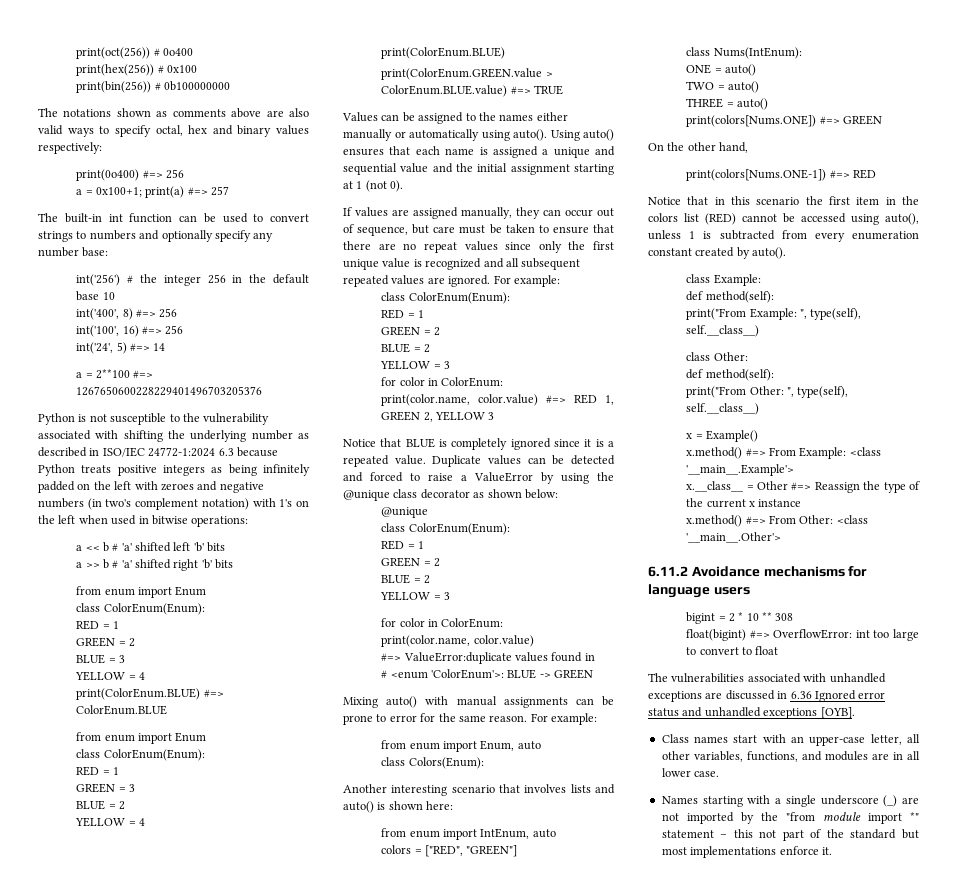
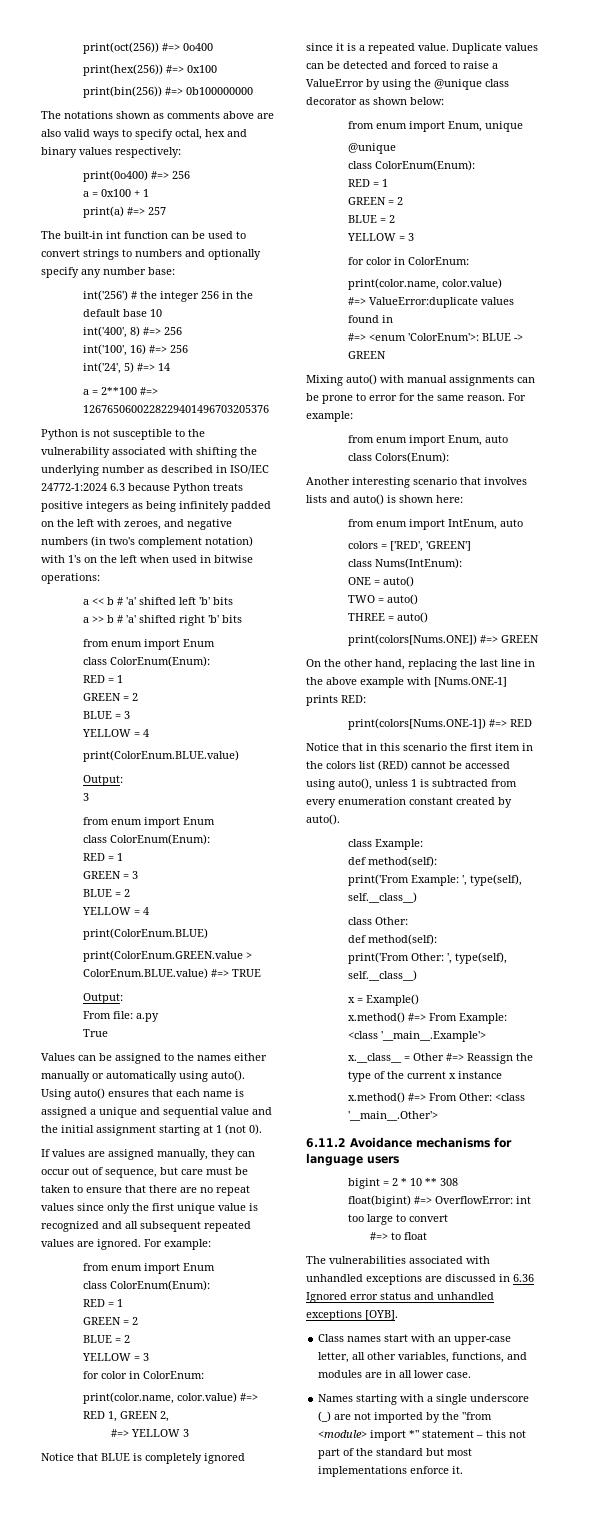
- print(oct(256)) # 0o400
+ print(oct(256)) #=> 0o400
- print(hex(256)) # 0x100
+ print(hex(256)) #=> 0x100
- print(bin(256)) # 0b100000000
+ print(bin(256)) #=> 0b100000000
- a = 0x100+1; print(a) #=> 257
+ a = 0x100 + 1
+ print(a) #=> 257
- Python is not susceptible to the vulnerability associated with shifting the underlying number as described in ISO/IEC 24772-1:2024 6.3 because Python treats positive integers as being infinitely padded on the left with zeroes and negative numbers (in two's complement notation) with 1's on the left when used in bitwise operations:
+ Python is not susceptible to the vulnerability associated with shifting the underlying number as described in ISO/IEC 24772-1:2024 6.3 because Python treats positive integers as being infinitely padded on the left with zeroes, and negative numbers (in two's complement notation) with 1's on the left when used in bitwise operations:
- print(ColorEnum.BLUE) #=> ColorEnum.BLUE
+ print(ColorEnum.BLUE.value)
+ Output:
+ 3
  print(ColorEnum.GREEN.value > ColorEnum.BLUE.value) #=> TRUE
+ Output:
+ From file: a.py
+ True
  If values are assigned manually, they can occur out of sequence, but care must be taken to ensure that there are no repeat values since only the first unique value is recognized and all subsequent repeated values are ignored. For example:
+ from enum import Enum
- print(color.name, color.value) #=> RED 1, GREEN 2, YELLOW 3
+ print(color.name, color.value) #=> RED 1, GREEN 2,
+ #=> YELLOW 3
+ from enum import Enum, unique
- # <enum 'ColorEnum'>: BLUE -> GREEN
+ #=> <enum 'ColorEnum'>: BLUE -> GREEN
- colors = ["RED", "GREEN"]
+ colors = ['RED', 'GREEN']
- On the other hand,
+ On the other hand, replacing the last line in the above example with [Nums.ONE-1] prints RED:
- print("From Example: ", type(self), self.__class__)
+ print('From Example: ', type(self), self.__class__)
- print("From Other: ", type(self), self.__class__)
+ print('From Other: ', type(self), self.__class__)
- float(bigint) #=> OverflowError: int too large to convert to float
+ float(bigint) #=> OverflowError: int too large to convert
+ #=> to float
- Names starting with a single underscore (_) are not imported by the "from module import *" statement – this not part of the standard but most implementations enforce it.
+ Names starting with a single underscore (_) are not imported by the "from <module> import *" statement – this not part of the standard but most implementations enforce it.

